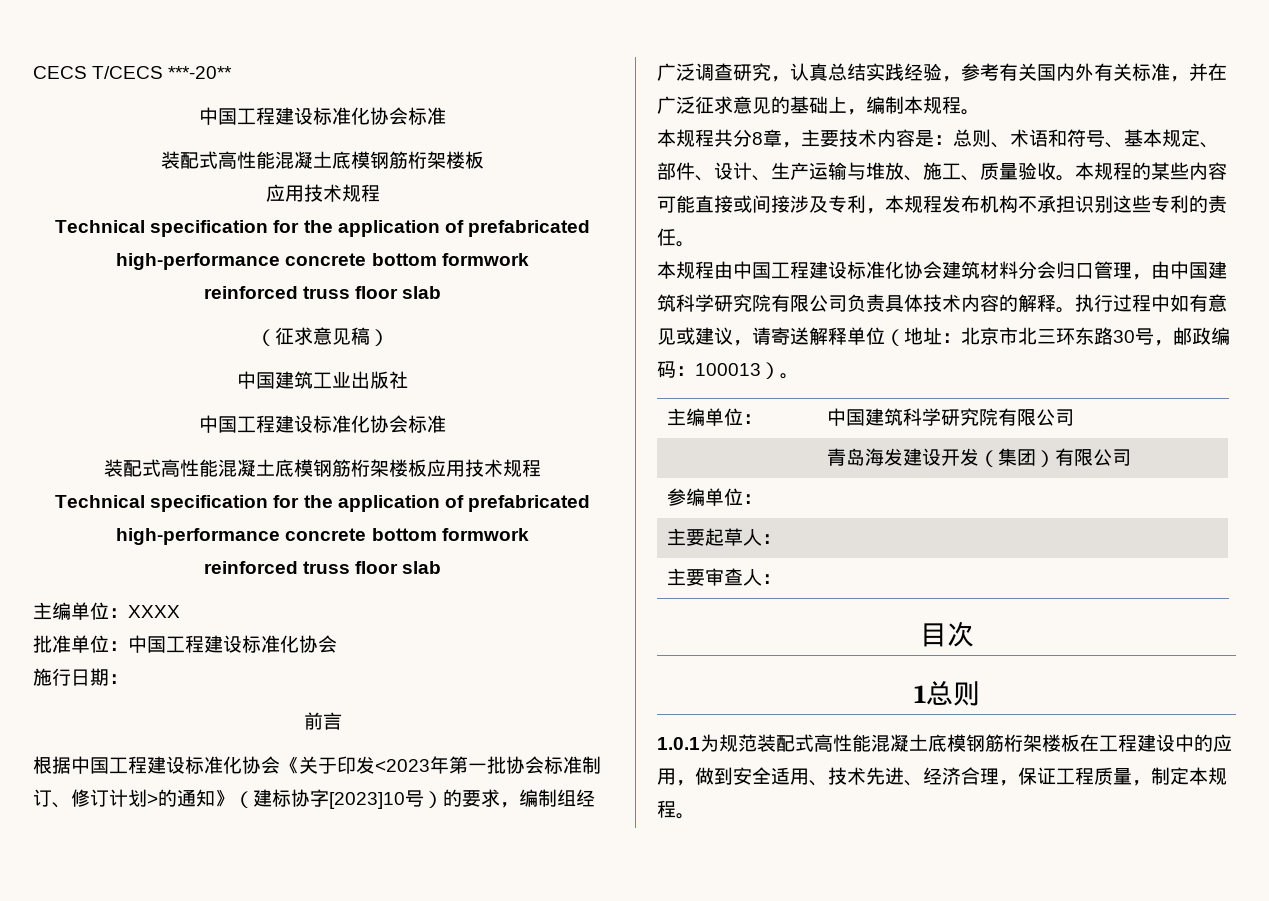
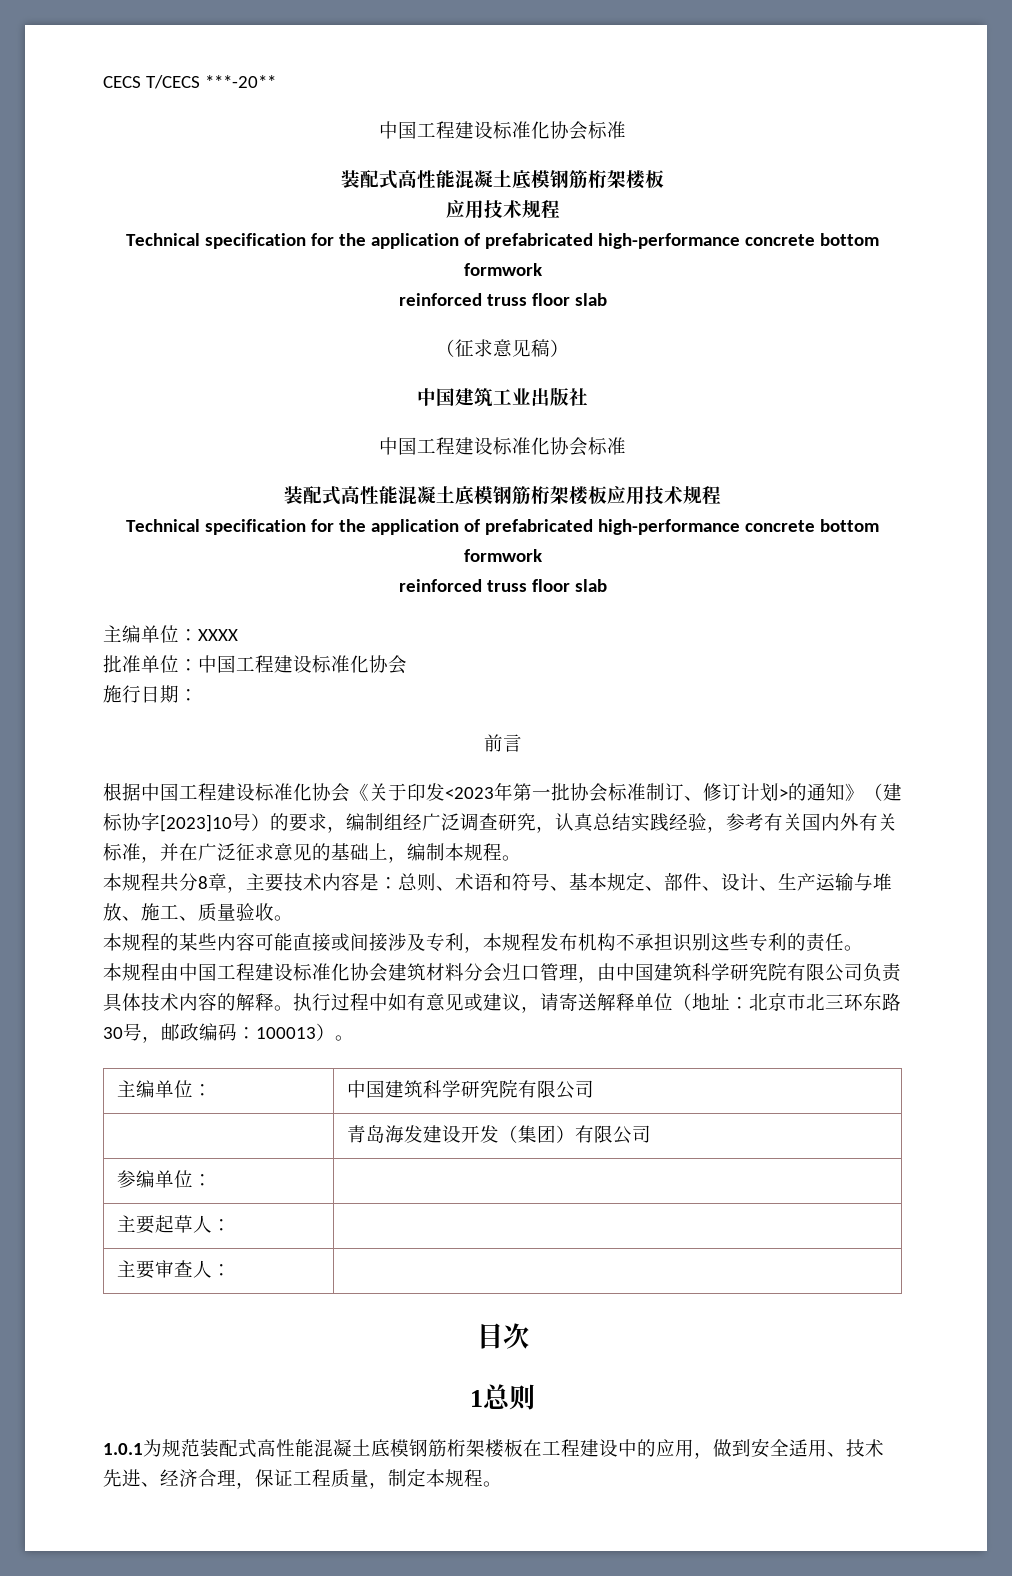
- 本规程共分8章，主要技术内容是：总则、术语和符号、基本规定、部件、设计、生产运输与堆放、施工、质量验收。本规程的某些内容可能直接或间接涉及专利，本规程发布机构不承担识别这些专利的责任。
+ 本规程共分8章，主要技术内容是：总则、术语和符号、基本规定、部件、设计、生产运输与堆放、施工、质量验收。
+ 本规程的某些内容可能直接或间接涉及专利，本规程发布机构不承担识别这些专利的责任。

